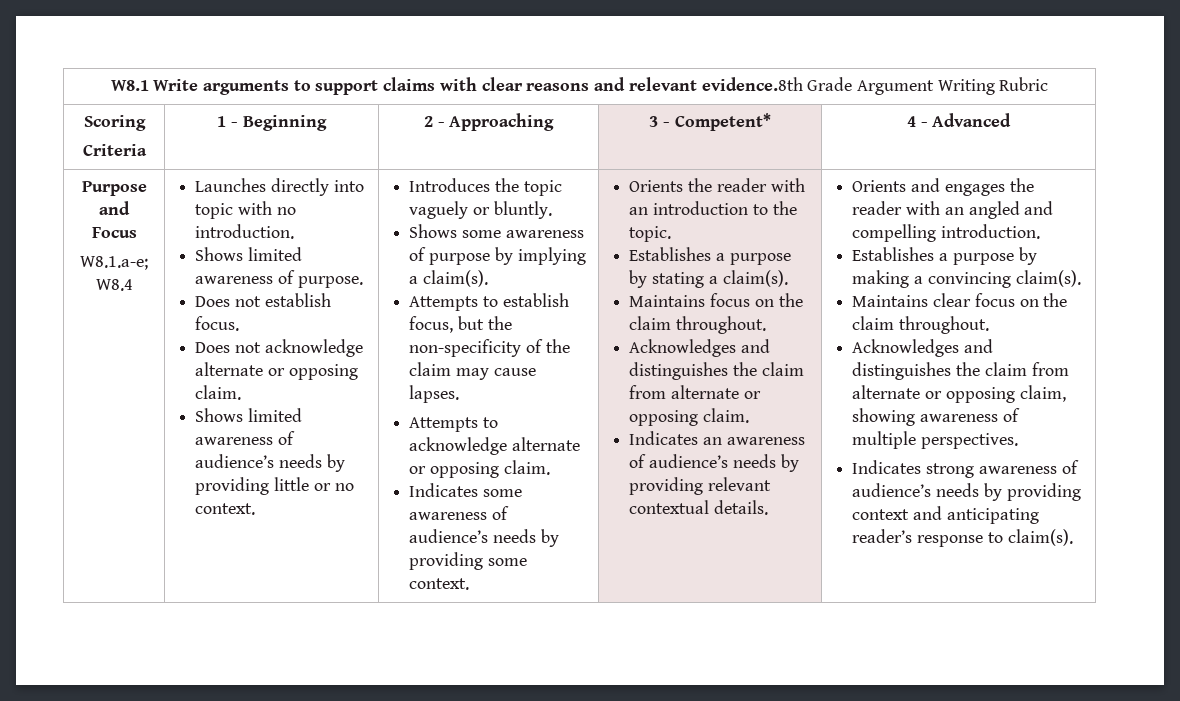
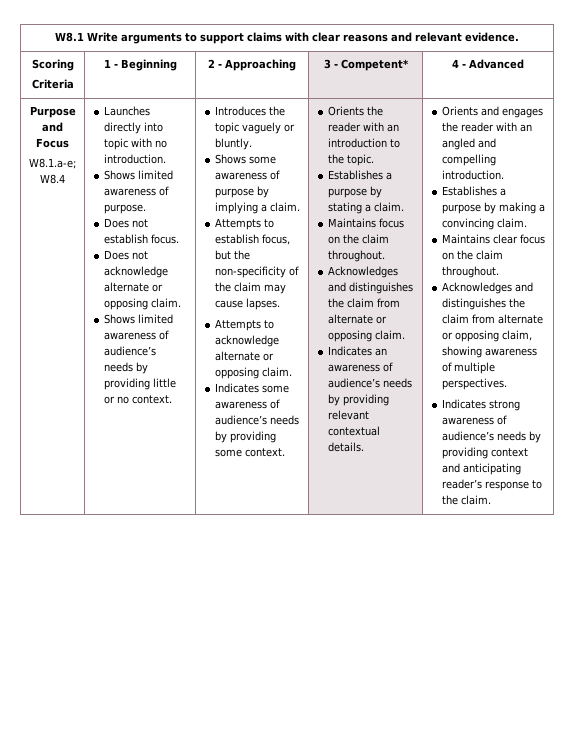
- W8.1 Write arguments to support claims with clear reasons and relevant evidence.8th Grade Argument Writing Rubric
+ W8.1 Write arguments to support claims with clear reasons and relevant evidence.
- Shows some awareness of purpose by implying a claim(s).
+ Shows some awareness of purpose by implying a claim.
- Establishes a purpose by stating a claim(s).
+ Establishes a purpose by stating a claim.
- Establishes a purpose by making a convincing claim(s).
+ Establishes a purpose by making a convincing claim.
- Indicates strong awareness of audience’s needs by providing context and anticipating reader’s response to claim(s).
+ Indicates strong awareness of audience’s needs by providing context and anticipating reader’s response to the claim.

